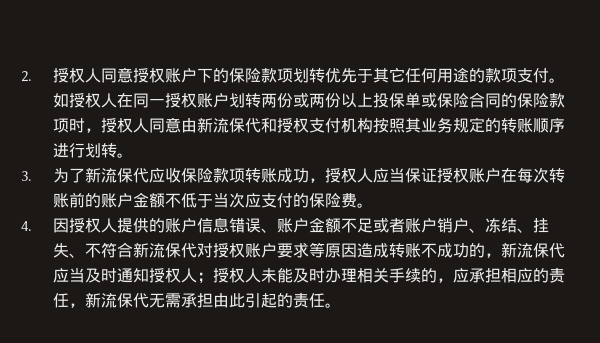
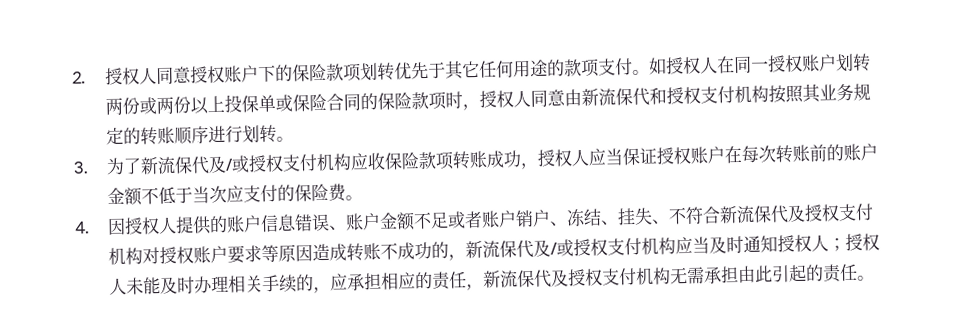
- 3.为了新流保代应收保险款项转账成功，授权人应当保证授权账户在每次转账前的账户金额不低于当次应支付的保险费。
+ 3.为了新流保代及/或授权支付机构应收保险款项转账成功，授权人应当保证授权账户在每次转账前的账户金额不低于当次应支付的保险费。
- 4.因授权人提供的账户信息错误、账户金额不足或者账户销户、冻结、挂失、不符合新流保代对授权账户要求等原因造成转账不成功的，新流保代应当及时通知授权人；授权人未能及时办理相关手续的，应承担相应的责任，新流保代无需承担由此引起的责任。
+ 4.因授权人提供的账户信息错误、账户金额不足或者账户销户、冻结、挂失、不符合新流保代及授权支付机构对授权账户要求等原因造成转账不成功的，新流保代及/或授权支付机构应当及时通知授权人；授权人未能及时办理相关手续的，应承担相应的责任，新流保代及授权支付机构无需承担由此引起的责任。

